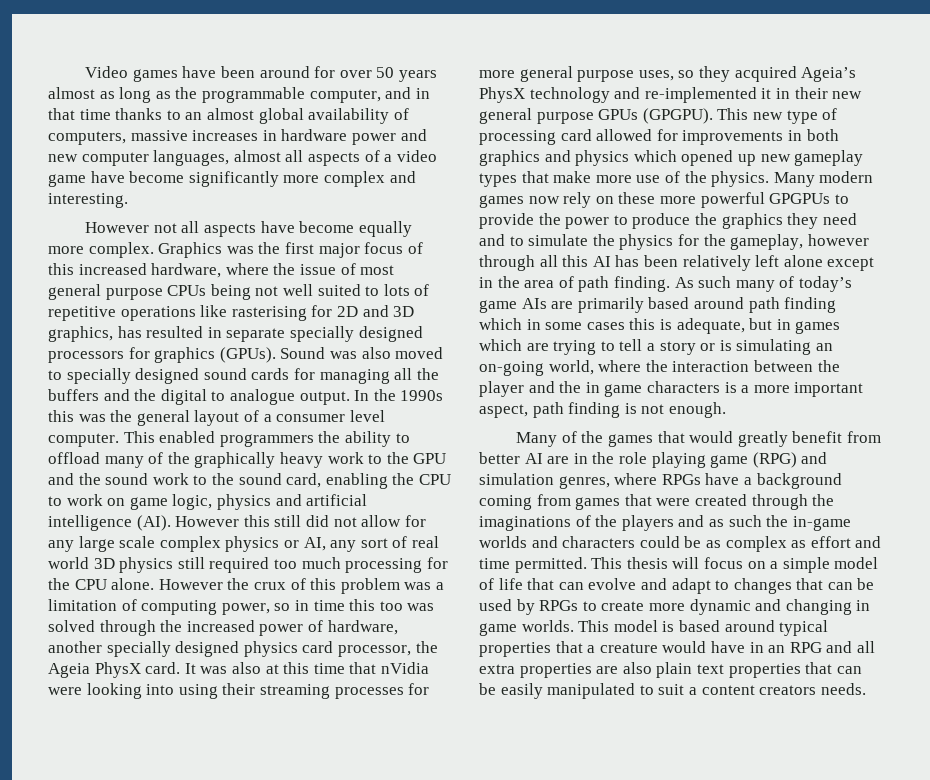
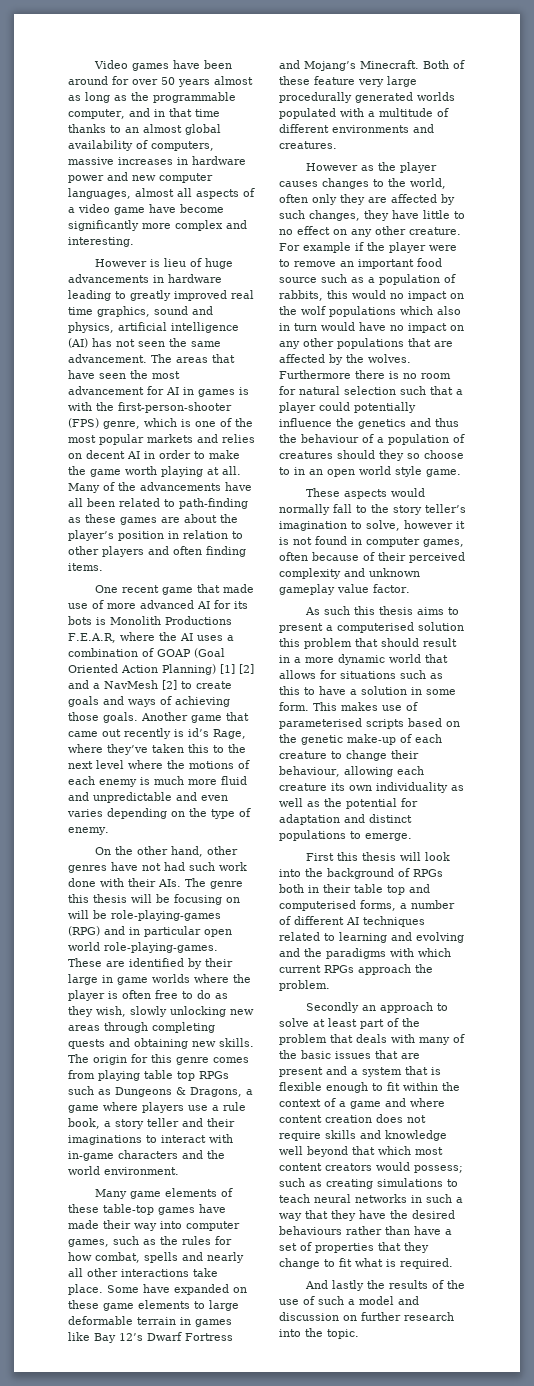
- However not all aspects have become equally more complex. Graphics was the first major focus of this increased hardware, where the issue of most general purpose CPUs being not well suited to lots of repetitive operations like rasterising for 2D and 3D graphics, has resulted in separate specially designed processors for graphics (GPUs). Sound was also moved to specially designed sound cards for managing all the buffers and the digital to analogue output. In the 1990s this was the general layout of a consumer level computer. This enabled programmers the ability to offload many of the graphically heavy work to the GPU and the sound work to the sound card, enabling the CPU to work on game logic, physics and artificial intelligence (AI). However this still did not allow for any large scale complex physics or AI, any sort of real world 3D physics still required too much processing for the CPU alone. However the crux of this problem was a limitation of computing power, so in time this too was solved through the increased power of hardware, another specially designed physics card processor, the Ageia PhysX card. It was also at this time that nVidia were looking into using their streaming processes for more general purpose uses, so they acquired Ageia’s PhysX technology and re-implemented it in their new general purpose GPUs (GPGPU). This new type of processing card allowed for improvements in both graphics and physics which opened up new gameplay types that make more use of the physics. Many modern games now rely on these more powerful GPGPUs to provide the power to produce the graphics they need and to simulate the physics for the gameplay, however through all this AI has been relatively left alone except in the area of path finding. As such many of today’s game AIs are primarily based around path finding which in some cases this is adequate, but in games which are trying to tell a story or is simulating an on-going world, where the interaction between the player and the in game characters is a more important aspect, path finding is not enough.
- Many of the games that would greatly benefit from better AI are in the role playing game (RPG) and simulation genres, where RPGs have a background coming from games that were created through the imaginations of the players and as such the in-game worlds and characters could be as complex as effort and time permitted. This thesis will focus on a simple model of life that can evolve and adapt to changes that can be used by RPGs to create more dynamic and changing in game worlds. This model is based around typical properties that a creature would have in an RPG and all extra properties are also plain text properties that can be easily manipulated to suit a content creators needs.
+ However is lieu of huge advancements in hardware leading to greatly improved real time graphics, sound and physics, artificial intelligence (AI) has not seen the same advancement. The areas that have seen the most advancement for AI in games is with the first-person-shooter (FPS) genre, which is one of the most popular markets and relies on decent AI in order to make the game worth playing at all. Many of the advancements have all been related to path-finding as these games are about the player’s position in relation to other players and often finding items.
+ One recent game that made use of more advanced AI for its bots is Monolith Productions F.E.A.R, where the AI uses a combination of GOAP (Goal Oriented Action Planning) [1] [2] and a NavMesh [2] to create goals and ways of achieving those goals. Another game that came out recently is id’s Rage, where they’ve taken this to the next level where the motions of each enemy is much more fluid and unpredictable and even varies depending on the type of enemy.
+ On the other hand, other genres have not had such work done with their AIs. The genre this thesis will be focusing on will be role-playing-games (RPG) and in particular open world role-playing-games. These are identified by their large in game worlds where the player is often free to do as they wish, slowly unlocking new areas through completing quests and obtaining new skills. The origin for this genre comes from playing table top RPGs such as Dungeons & Dragons, a game where players use a rule book, a story teller and their imaginations to interact with in-game characters and the world environment.
+ Many game elements of these table-top games have made their way into computer games, such as the rules for how combat, spells and nearly all other interactions take place. Some have expanded on these game elements to large deformable terrain in games like Bay 12’s Dwarf Fortress and Mojang’s Minecraft. Both of these feature very large procedurally generated worlds populated with a multitude of different environments and creatures.
+ However as the player causes changes to the world, often only they are affected by such changes, they have little to no effect on any other creature. For example if the player were to remove an important food source such as a population of rabbits, this would no impact on the wolf populations which also in turn would have no impact on any other populations that are affected by the wolves. Furthermore there is no room for natural selection such that a player could potentially influence the genetics and thus the behaviour of a population of creatures should they so choose to in an open world style game.
+ These aspects would normally fall to the story teller’s imagination to solve, however it is not found in computer games, often because of their perceived complexity and unknown gameplay value factor.
+ As such this thesis aims to present a computerised solution this problem that should result in a more dynamic world that allows for situations such as this to have a solution in some form. This makes use of parameterised scripts based on the genetic make-up of each creature to change their behaviour, allowing each creature its own individuality as well as the potential for adaptation and distinct populations to emerge.
+ First this thesis will look into the background of RPGs both in their table top and computerised forms, a number of different AI techniques related to learning and evolving and the paradigms with which current RPGs approach the problem.
+ Secondly an approach to solve at least part of the problem that deals with many of the basic issues that are present and a system that is flexible enough to fit within the context of a game and where content creation does not require skills and knowledge well beyond that which most content creators would possess; such as creating simulations to teach neural networks in such a way that they have the desired behaviours rather than have a set of properties that they change to fit what is required.
+ And lastly the results of the use of such a model and discussion on further research into the topic.

